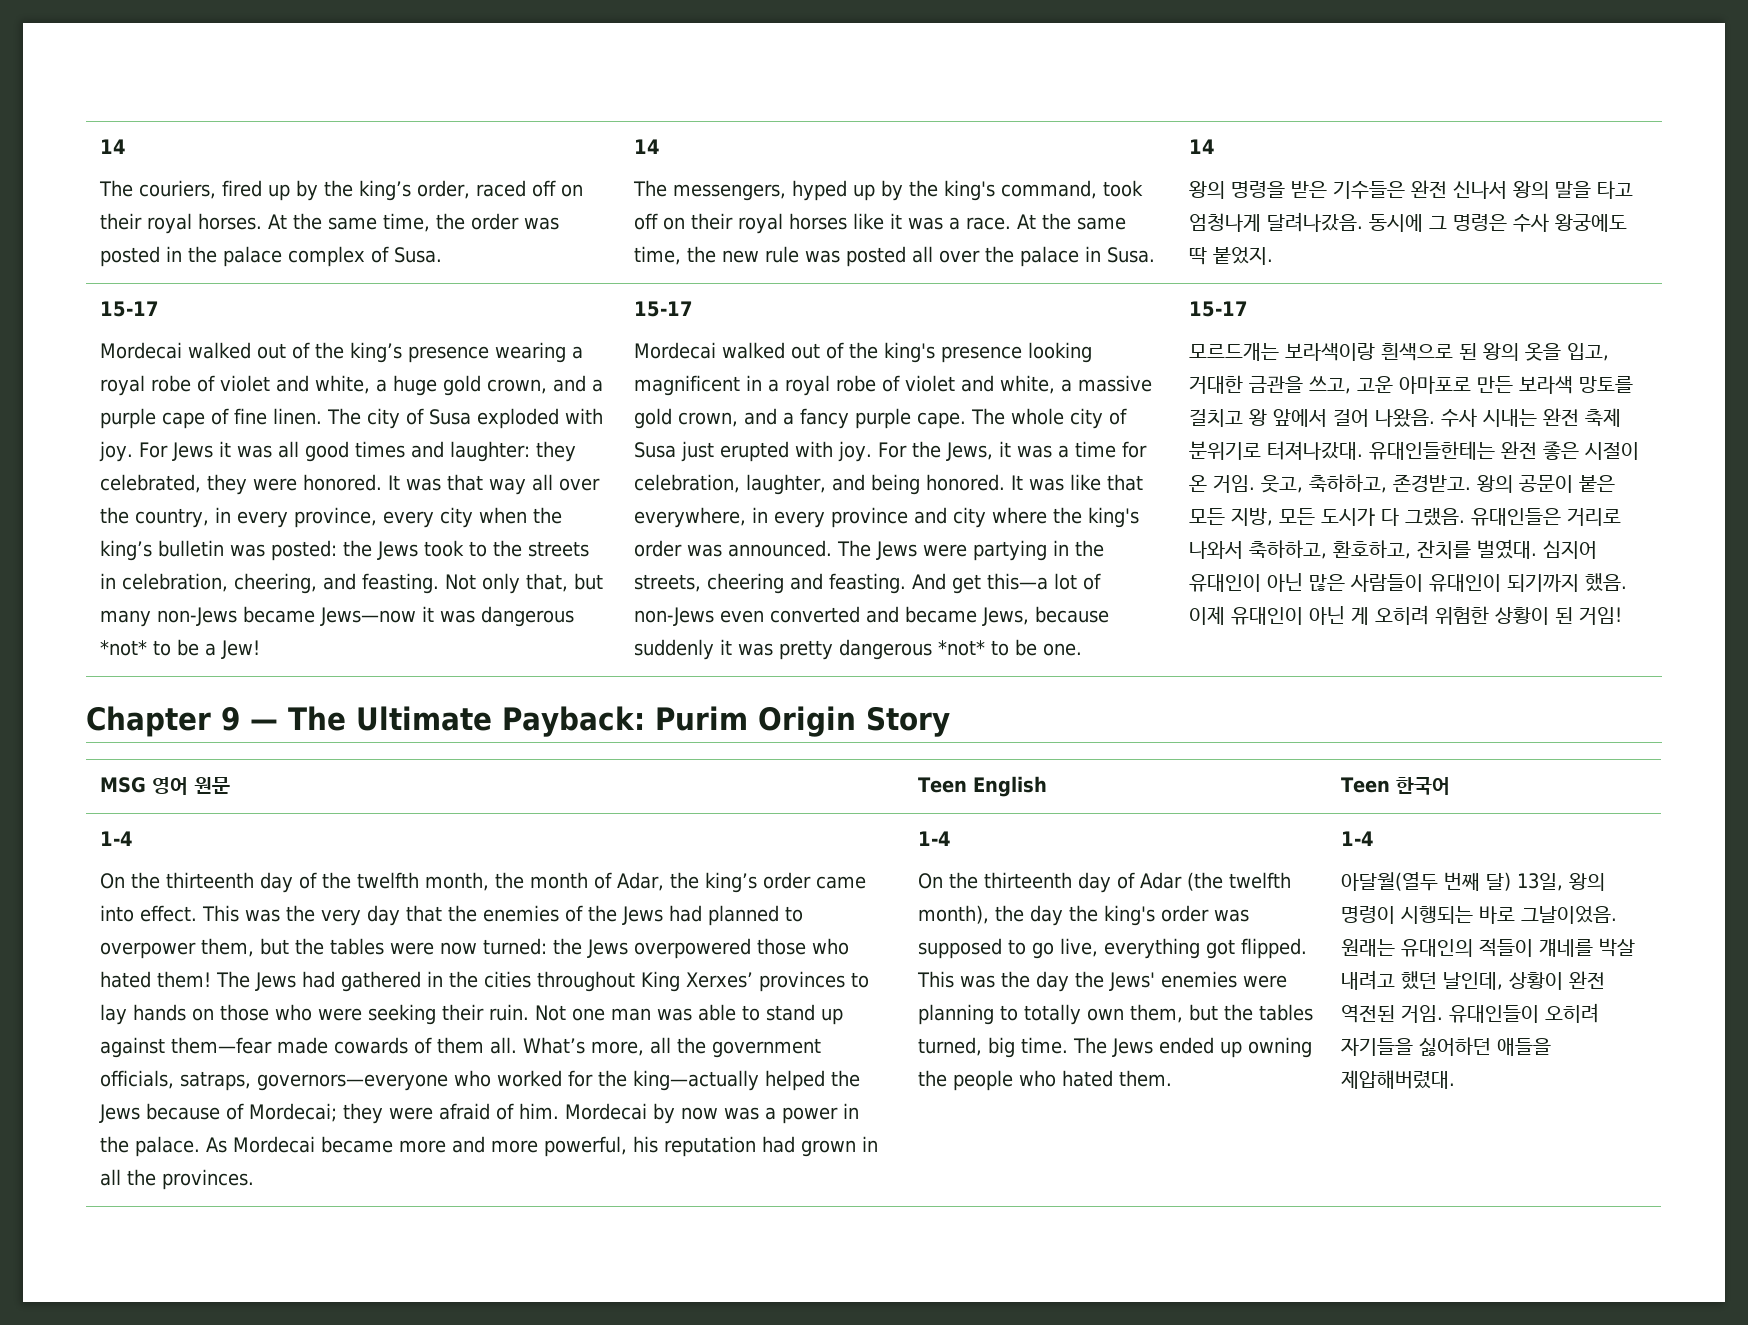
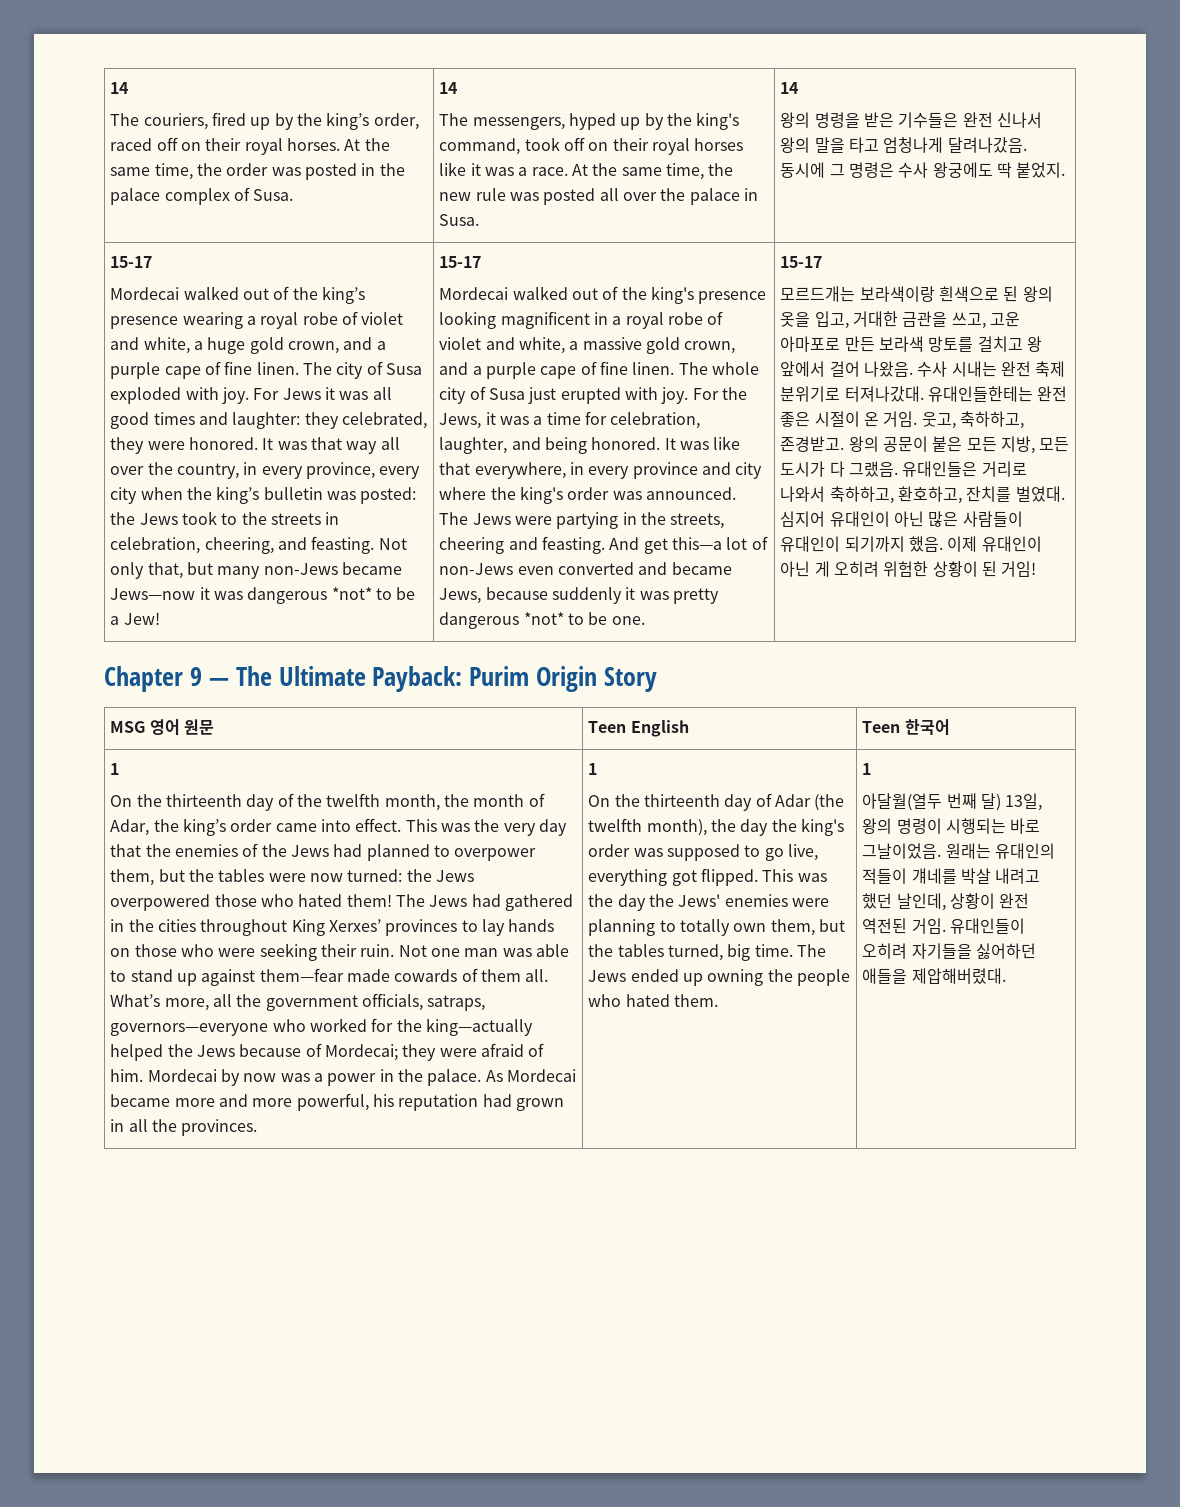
- Mordecai walked out of the king's presence looking magnificent in a royal robe of violet and white, a massive gold crown, and a fancy purple cape.
+ Mordecai walked out of the king's presence looking magnificent in a royal robe of violet and white, a massive gold crown, and a purple cape of fine linen.
  MSG 영어 원문 | Teen English | Teen 한국어
- 1-4
+ 1
- As Mordecai became more and more powerful, his reputation had grown in all the provinces. | 1-4
+ As Mordecai became more and more powerful, his reputation had grown in all the provinces. | 1
- The Jews ended up owning the people who hated them. | 1-4
+ The Jews ended up owning the people who hated them. | 1

